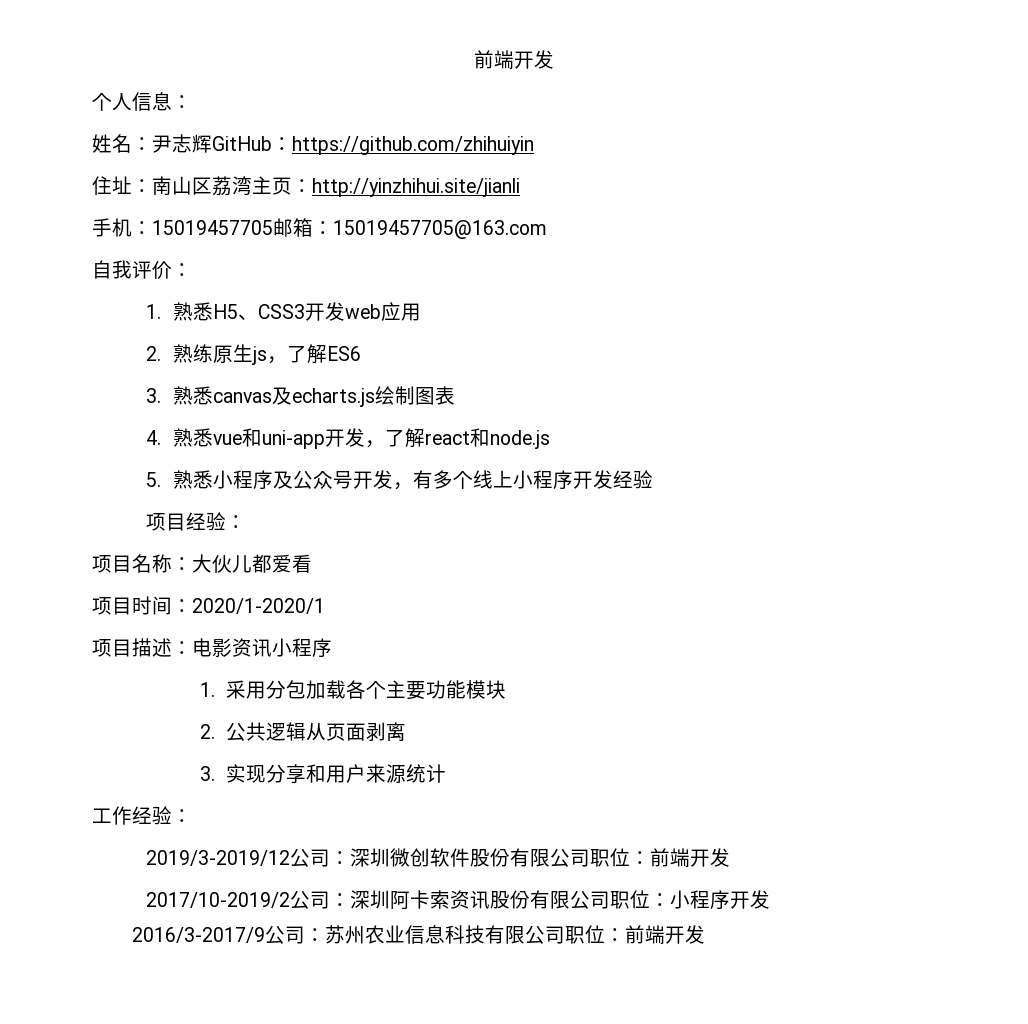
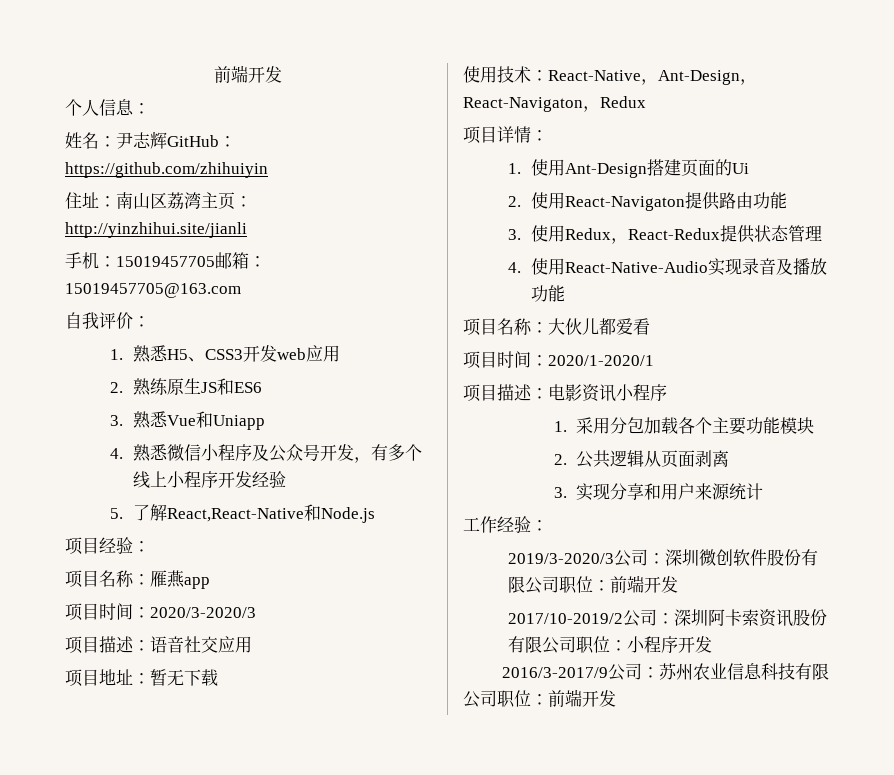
- 2.熟练原生js，了解ES6
+ 2.熟练原生JS和ES6
- 3.熟悉canvas及echarts.js绘制图表
- 4.熟悉vue和uni-app开发，了解react和node.js
- 5.熟悉小程序及公众号开发，有多个线上小程序开发经验
+ 3.熟悉Vue和Uniapp
+ 4.熟悉微信小程序及公众号开发，有多个线上小程序开发经验
+ 5.了解React,React-Native和Node.js
  项目经验：
+ 项目名称：雁燕app
+ 项目时间：2020/3-2020/3
+ 项目描述：语音社交应用
+ 项目地址：暂无下载
+ 使用技术：React-Native，Ant-Design，React-Navigaton，Redux
+ 项目详情：
+ 1.使用Ant-Design搭建页面的Ui
+ 2.使用React-Navigaton提供路由功能
+ 3.使用Redux，React-Redux提供状态管理
+ 4.使用React-Native-Audio实现录音及播放功能
- 2019/3-2019/12公司：深圳微创软件股份有限公司职位：前端开发
+ 2019/3-2020/3公司：深圳微创软件股份有限公司职位：前端开发

